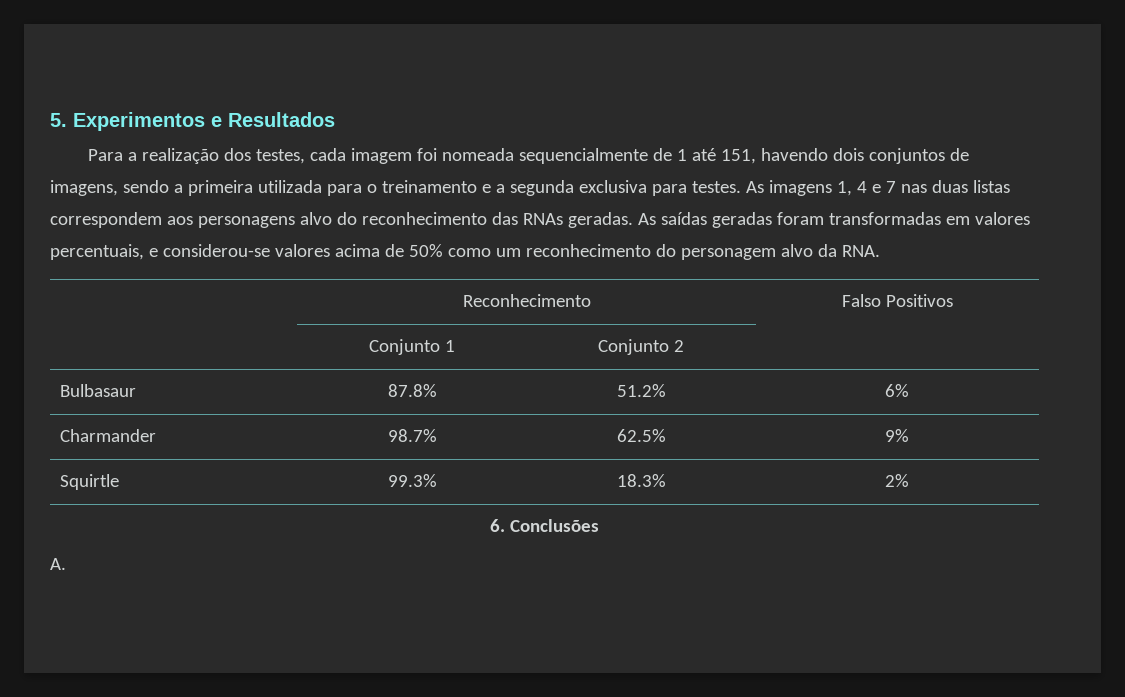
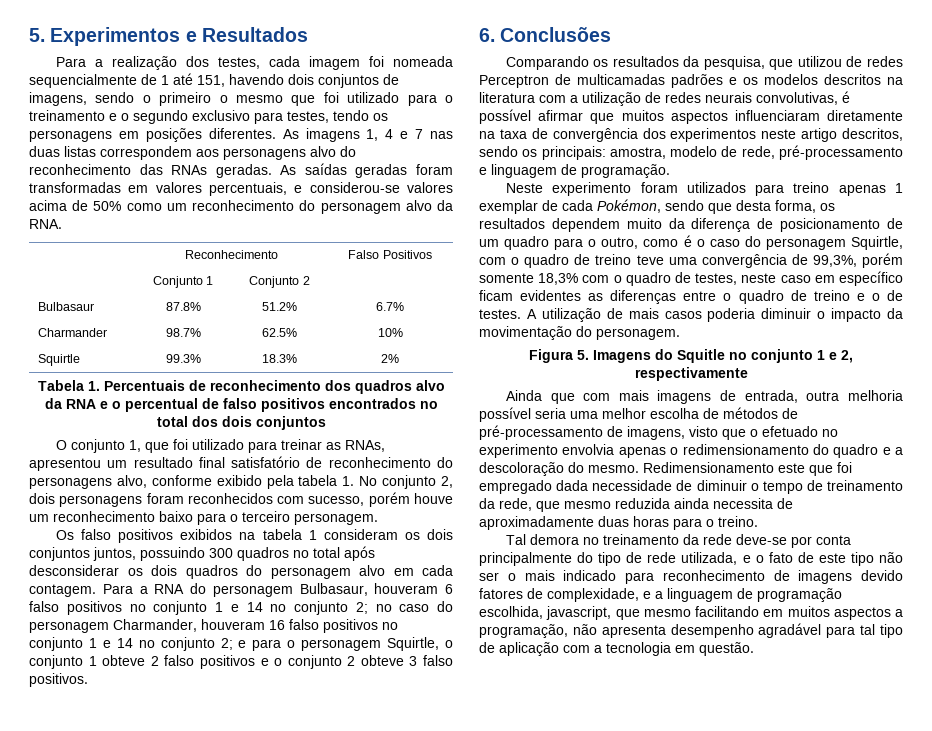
- Para a realização dos testes, cada imagem foi nomeada sequencialmente de 1 até 151, havendo dois conjuntos de imagens, sendo a primeira utilizada para o treinamento e a segunda exclusiva para testes.
+ Para a realização dos testes, cada imagem foi nomeada sequencialmente de 1 até 151, havendo dois conjuntos de imagens, sendo o primeiro o mesmo que foi utilizado para o treinamento e o segundo exclusivo para testes, tendo os personagens em posições diferentes.
- Bulbasaur | 87.8% | 51.2% | 6%
+ Bulbasaur | 87.8% | 51.2% | 6.7%
- Charmander | 98.7% | 62.5% | 9%
+ Charmander | 98.7% | 62.5% | 10%
+ Tabela 1. Percentuais de reconhecimento dos quadros alvo da RNA e o percentual de falso positivos encontrados no total dos dois conjuntos
+ O conjunto 1, que foi utilizado para treinar as RNAs, apresentou um resultado final satisfatório de reconhecimento do personagens alvo, conforme exibido pela tabela 1. No conjunto 2, dois personagens foram reconhecidos com sucesso, porém houve um reconhecimento baixo para o terceiro personagem.
+ Os falso positivos exibidos na tabela 1 consideram os dois conjuntos juntos, possuindo 300 quadros no total após desconsiderar os dois quadros do personagem alvo em cada contagem. Para a RNA do personagem Bulbasaur, houveram 6 falso positivos no conjunto 1 e 14 no conjunto 2; no caso do personagem Charmander, houveram 16 falso positivos no conjunto 1 e 14 no conjunto 2; e para o personagem Squirtle, o conjunto 1 obteve 2 falso positivos e o conjunto 2 obteve 3 falso positivos.
  6. Conclusões
- A.
+ Comparando os resultados da pesquisa, que utilizou de redes Perceptron de multicamadas padrões e os modelos descritos na literatura com a utilização de redes neurais convolutivas, é possível afirmar que muitos aspectos influenciaram diretamente na taxa de convergência dos experimentos neste artigo descritos, sendo os principais: amostra, modelo de rede, pré-processamento e linguagem de programação.
+ Neste experimento foram utilizados para treino apenas 1 exemplar de cada Pokémon, sendo que desta forma, os resultados dependem muito da diferença de posicionamento de um quadro para o outro, como é o caso do personagem Squirtle, com o quadro de treino teve uma convergência de 99,3%, porém somente 18,3% com o quadro de testes, neste caso em específico ficam evidentes as diferenças entre o quadro de treino e o de testes. A utilização de mais casos poderia diminuir o impacto da movimentação do personagem.
+ Figura 5. Imagens do Squitle no conjunto 1 e 2, respectivamente
+ Ainda que com mais imagens de entrada, outra melhoria possível seria uma melhor escolha de métodos de pré-processamento de imagens, visto que o efetuado no experimento envolvia apenas o redimensionamento do quadro e a descoloração do mesmo. Redimensionamento este que foi empregado dada necessidade de diminuir o tempo de treinamento da rede, que mesmo reduzida ainda necessita de aproximadamente duas horas para o treino.
+ Tal demora no treinamento da rede deve-se por conta principalmente do tipo de rede utilizada, e o fato de este tipo não ser o mais indicado para reconhecimento de imagens devido fatores de complexidade, e a linguagem de programação escolhida, javascript, que mesmo facilitando em muitos aspectos a programação, não apresenta desempenho agradável para tal tipo de aplicação com a tecnologia em questão.

